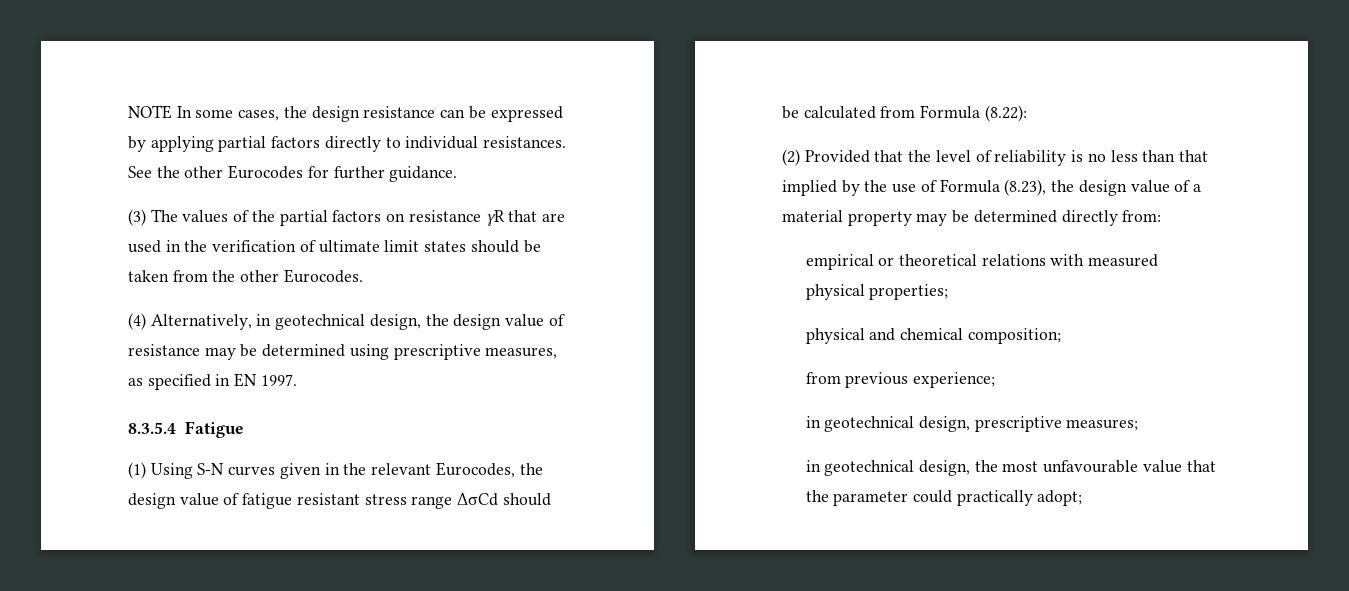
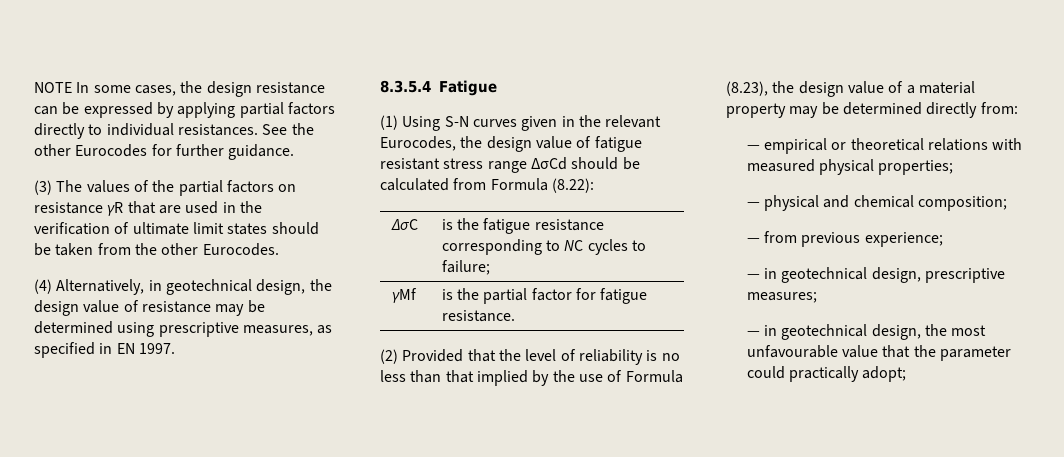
+ ΔσC | is the fatigue resistance corresponding to NC cycles to failure;
+ γMf | is the partial factor for fatigue resistance.
- empirical or theoretical relations with measured physical properties;
+ — empirical or theoretical relations with measured physical properties;
- physical and chemical composition;
+ — physical and chemical composition;
- from previous experience;
+ — from previous experience;
- in geotechnical design, prescriptive measures;
+ — in geotechnical design, prescriptive measures;
- in geotechnical design, the most unfavourable value that the parameter could practically adopt;
+ — in geotechnical design, the most unfavourable value that the parameter could practically adopt;

